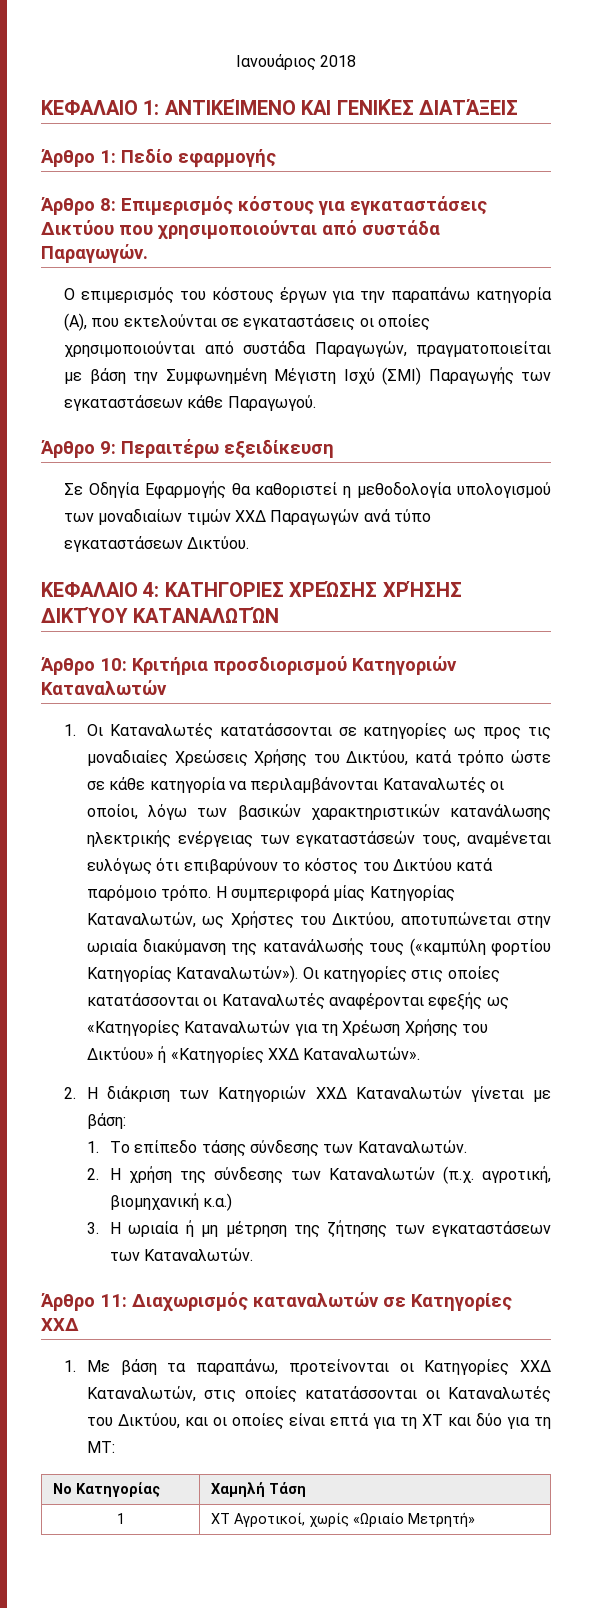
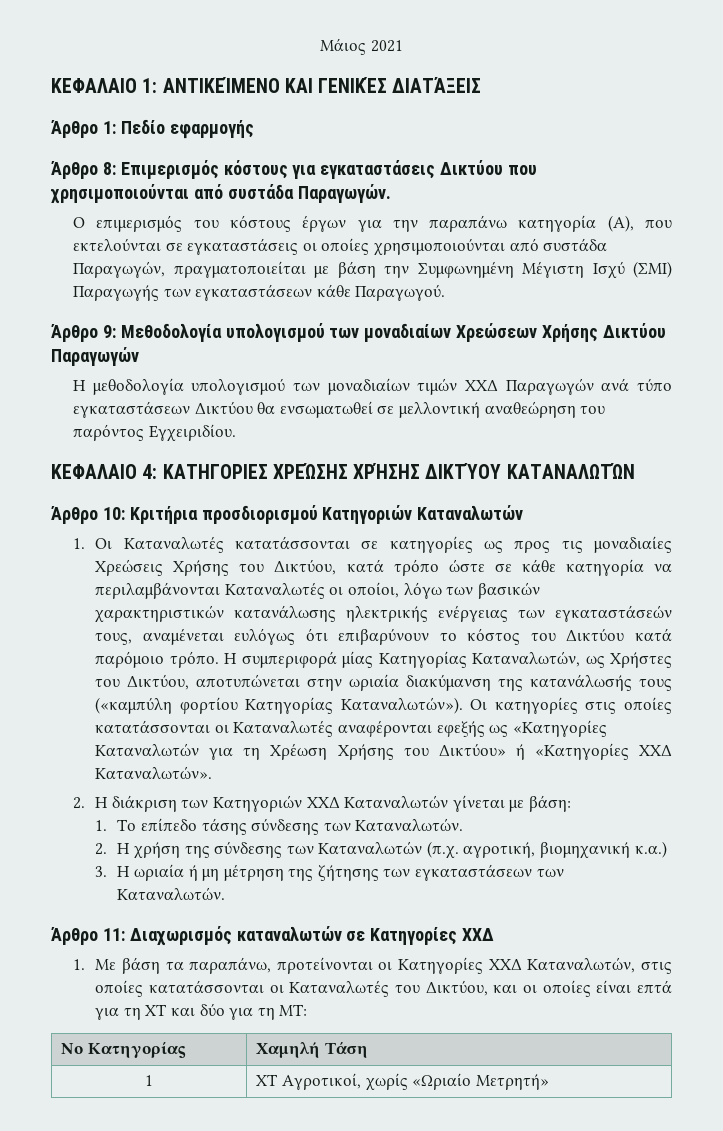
- Ιανουάριος 2018
+ Μάιος 2021
- Άρθρο 9: Περαιτέρω εξειδίκευση
- Σε Οδηγία Εφαρμογής θα καθοριστεί η μεθοδολογία υπολογισμού των μοναδιαίων τιμών ΧΧΔ Παραγωγών ανά τύπο εγκαταστάσεων Δικτύου.
+ Άρθρο 9: Μεθοδολογία υπολογισμού των μοναδιαίων Χρεώσεων Χρήσης Δικτύου Παραγωγών
+ Η μεθοδολογία υπολογισμού των μοναδιαίων τιμών ΧΧΔ Παραγωγών ανά τύπο εγκαταστάσεων Δικτύου θα ενσωματωθεί σε μελλοντική αναθεώρηση του παρόντος Εγχειριδίου.

